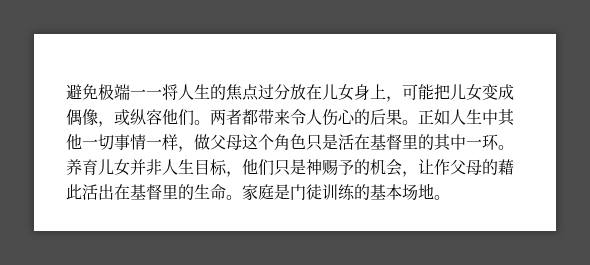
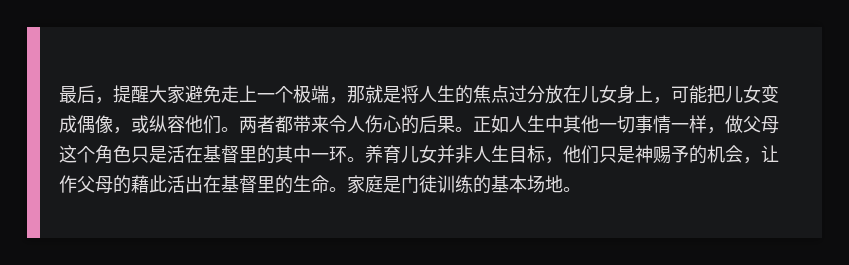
- 避免极端一一将人生的焦点过分放在儿女身上，可能把儿女变成偶像，或纵容他们。
+ 最后，提醒大家避免走上一个极端，那就是将人生的焦点过分放在儿女身上，可能把儿女变成偶像，或纵容他们。

